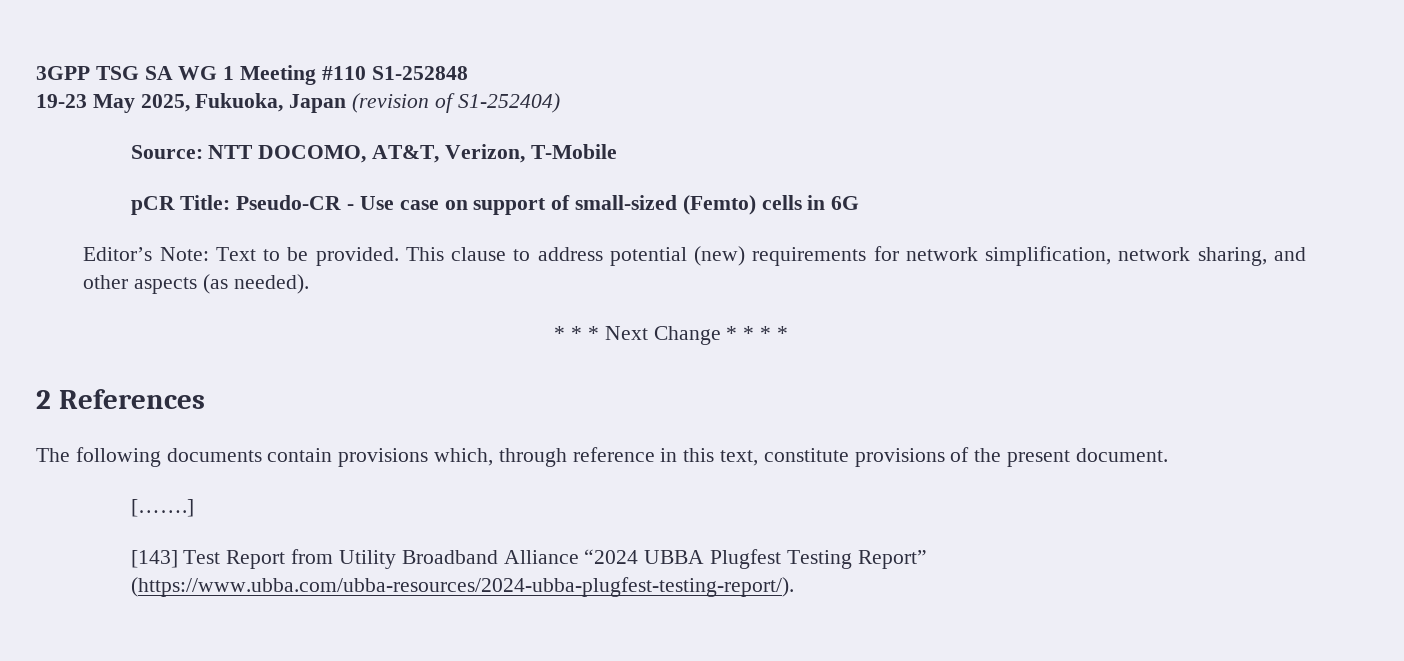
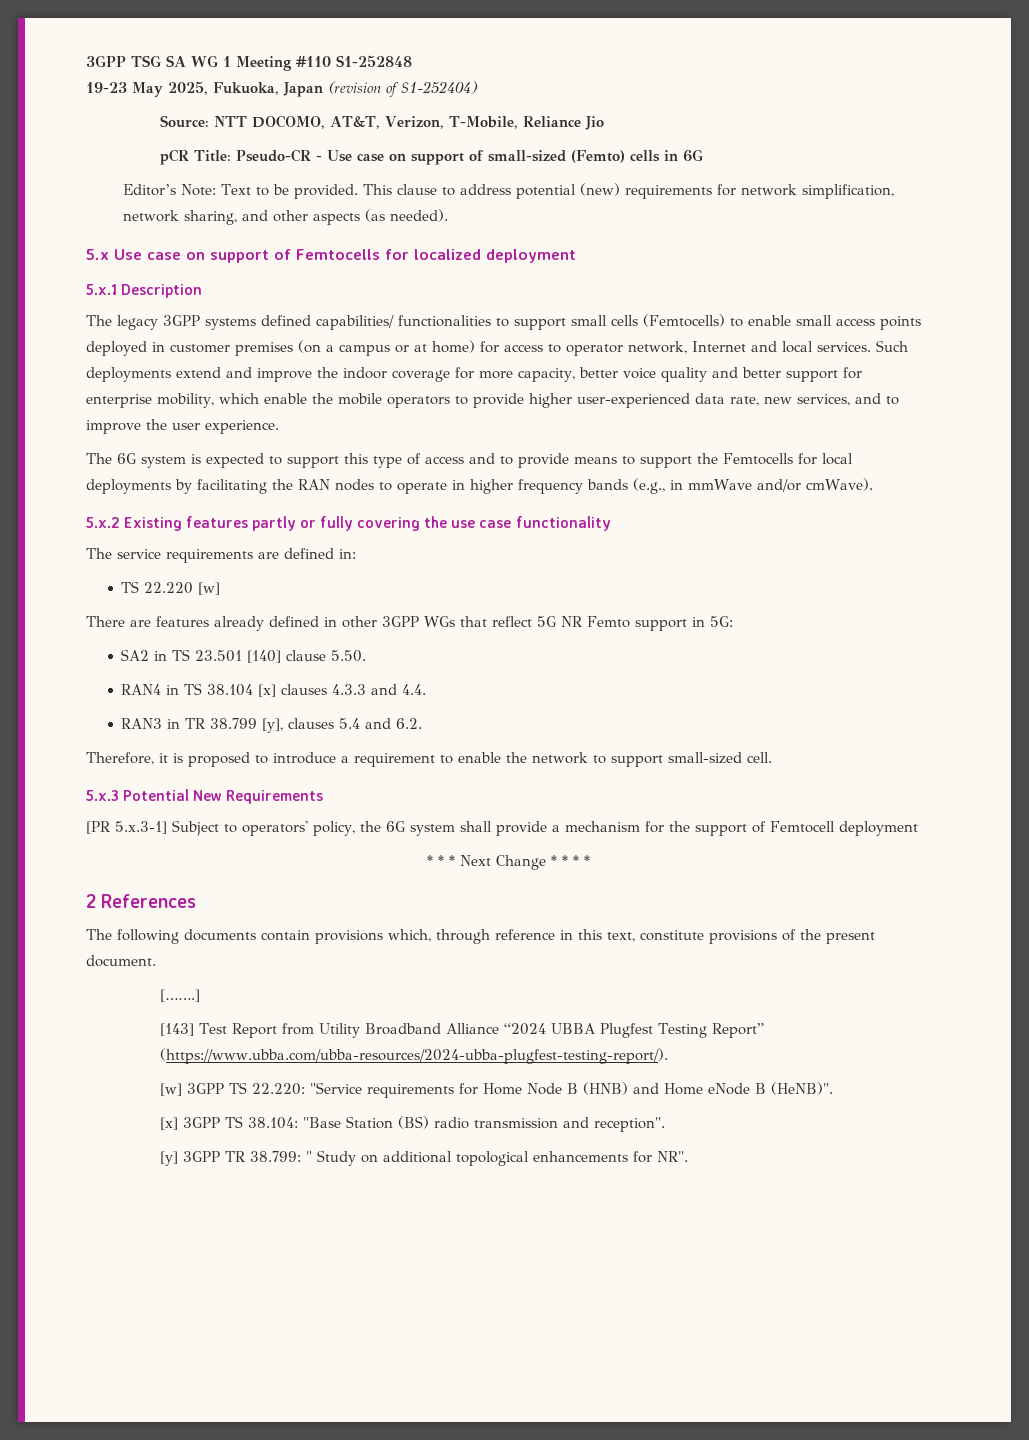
- Source: NTT DOCOMO, AT&T, Verizon, T-Mobile
+ Source: NTT DOCOMO, AT&T, Verizon, T-Mobile, Reliance Jio
+ 5.x Use case on support of Femtocells for localized deployment
+ 5.x.1 Description
+ The legacy 3GPP systems defined capabilities/ functionalities to support small cells (Femtocells) to enable small access points deployed in customer premises (on a campus or at home) for access to operator network, Internet and local services. Such deployments extend and improve the indoor coverage for more capacity, better voice quality and better support for enterprise mobility, which enable the mobile operators to provide higher user-experienced data rate, new services, and to improve the user experience.
+ The 6G system is expected to support this type of access and to provide means to support the Femtocells for local deployments by facilitating the RAN nodes to operate in higher frequency bands (e.g., in mmWave and/or cmWave).
+ 5.x.2 Existing features partly or fully covering the use case functionality
+ The service requirements are defined in:
+ TS 22.220 [w]
+ There are features already defined in other 3GPP WGs that reflect 5G NR Femto support in 5G:
+ SA2 in TS 23.501 [140] clause 5.50.
+ RAN4 in TS 38.104 [x] clauses 4.3.3 and 4.4.
+ RAN3 in TR 38.799 [y], clauses 5.4 and 6.2.
+ Therefore, it is proposed to introduce a requirement to enable the network to support small-sized cell.
+ 5.x.3 Potential New Requirements
+ [PR 5.x.3-1] Subject to operators' policy, the 6G system shall provide a mechanism for the support of Femtocell deployment
+ [w] 3GPP TS 22.220: "Service requirements for Home Node B (HNB) and Home eNode B (HeNB)".
+ [x] 3GPP TS 38.104: "Base Station (BS) radio transmission and reception".
+ [y] 3GPP TR 38.799: " Study on additional topological enhancements for NR".

